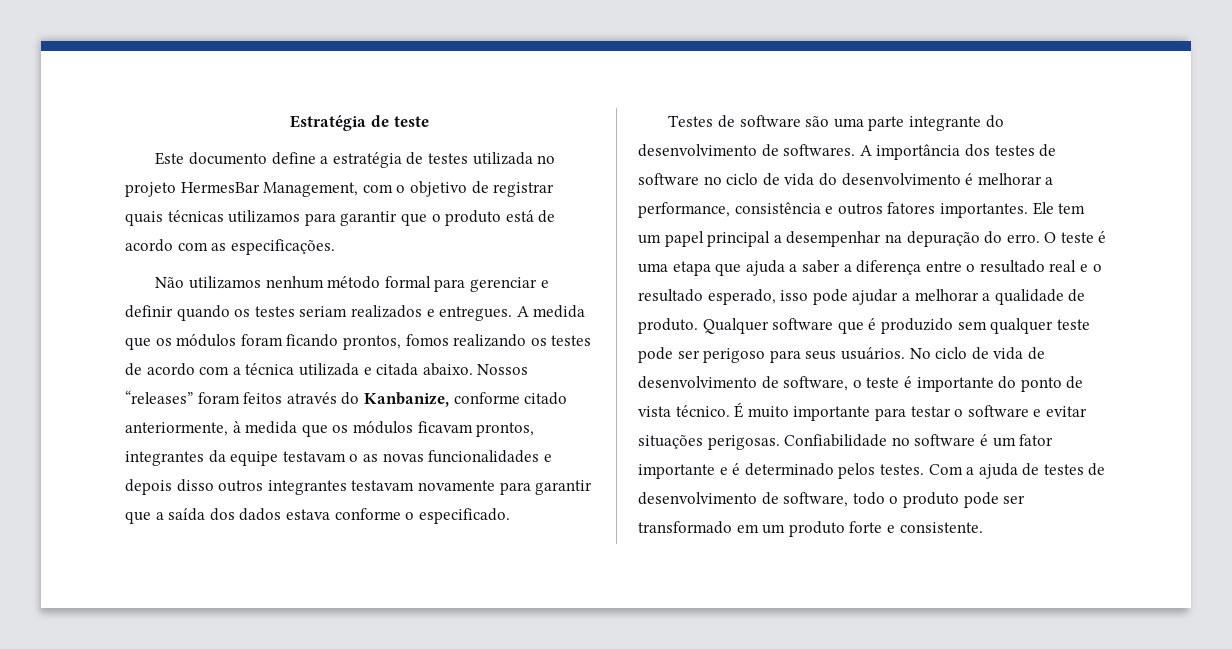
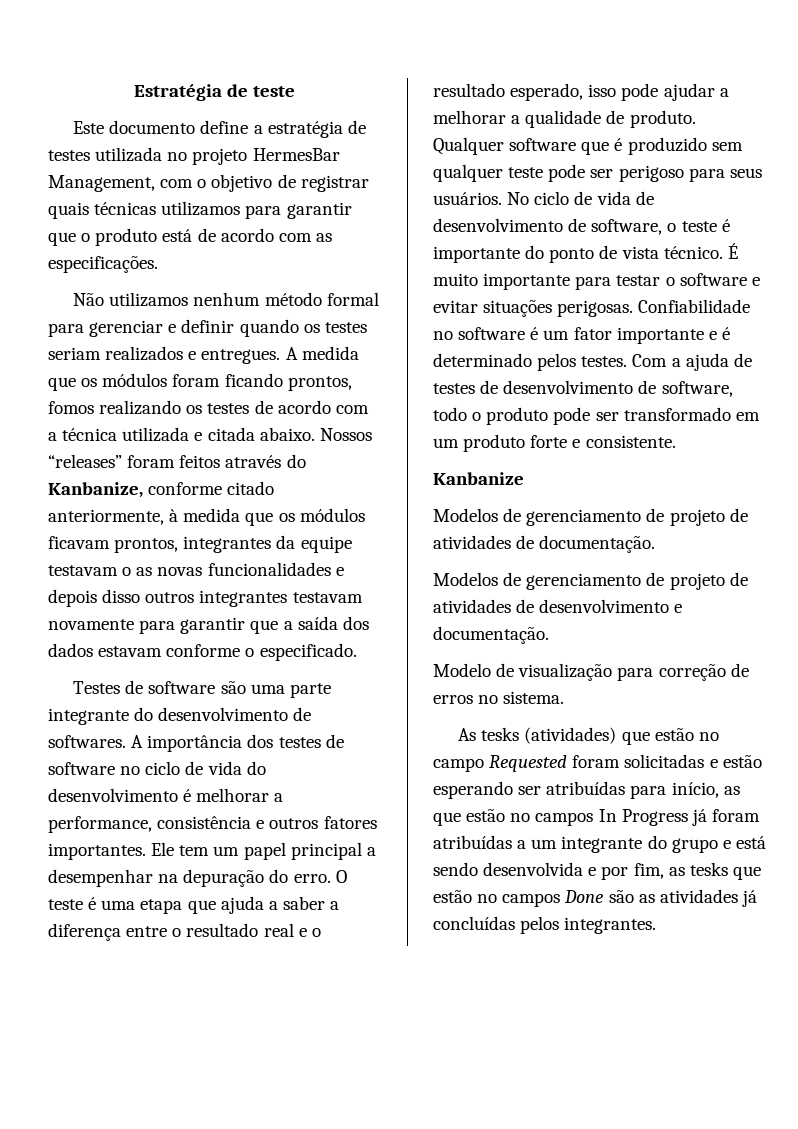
- Nossos “releases” foram feitos através do Kanbanize, conforme citado anteriormente, à medida que os módulos ficavam prontos, integrantes da equipe testavam o as novas funcionalidades e depois disso outros integrantes testavam novamente para garantir que a saída dos dados estava conforme o especificado.
+ Nossos “releases” foram feitos através do Kanbanize, conforme citado anteriormente, à medida que os módulos ficavam prontos, integrantes da equipe testavam o as novas funcionalidades e depois disso outros integrantes testavam novamente para garantir que a saída dos dados estavam conforme o especificado.
+ Kanbanize
+ Modelos de gerenciamento de projeto de atividades de documentação.
+ Modelos de gerenciamento de projeto de atividades de desenvolvimento e documentação.
+ Modelo de visualização para correção de erros no sistema.
+ As tesks (atividades) que estão no campo Requested foram solicitadas e estão esperando ser atribuídas para início, as que estão no campos In Progress já foram atribuídas a um integrante do grupo e está sendo desenvolvida e por fim, as tesks que estão no campos Done são as atividades já concluídas pelos integrantes.

